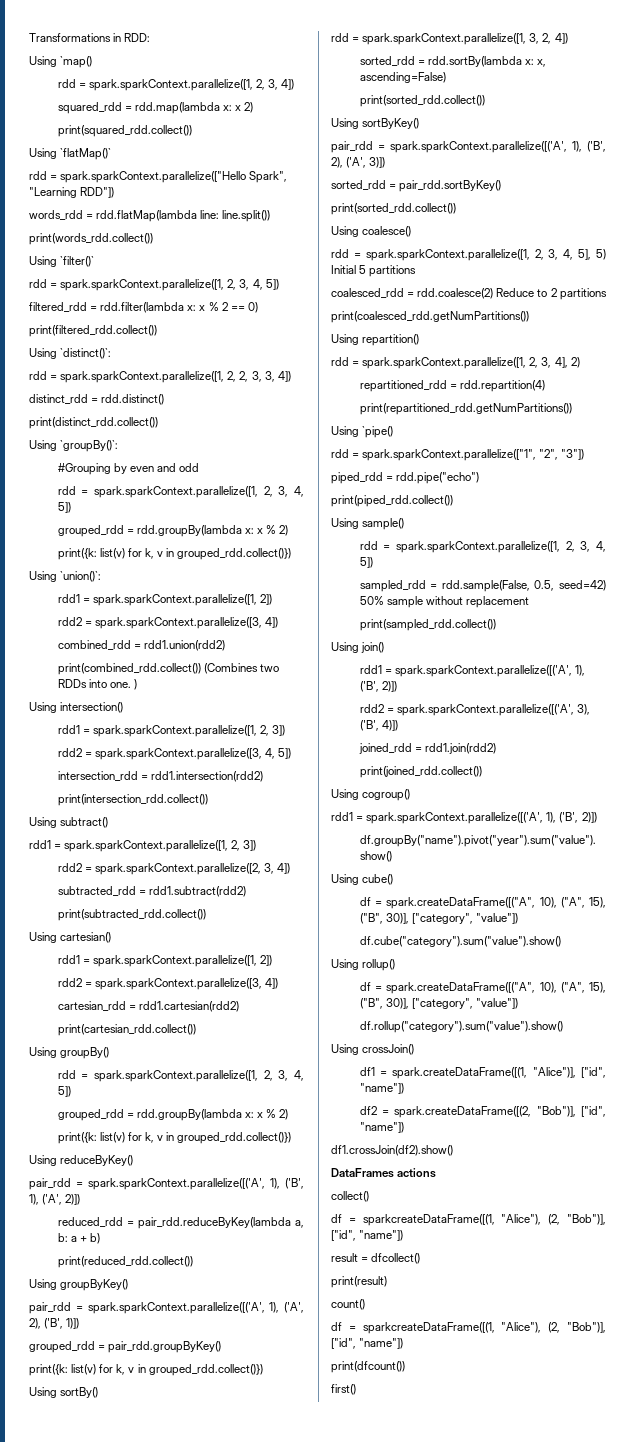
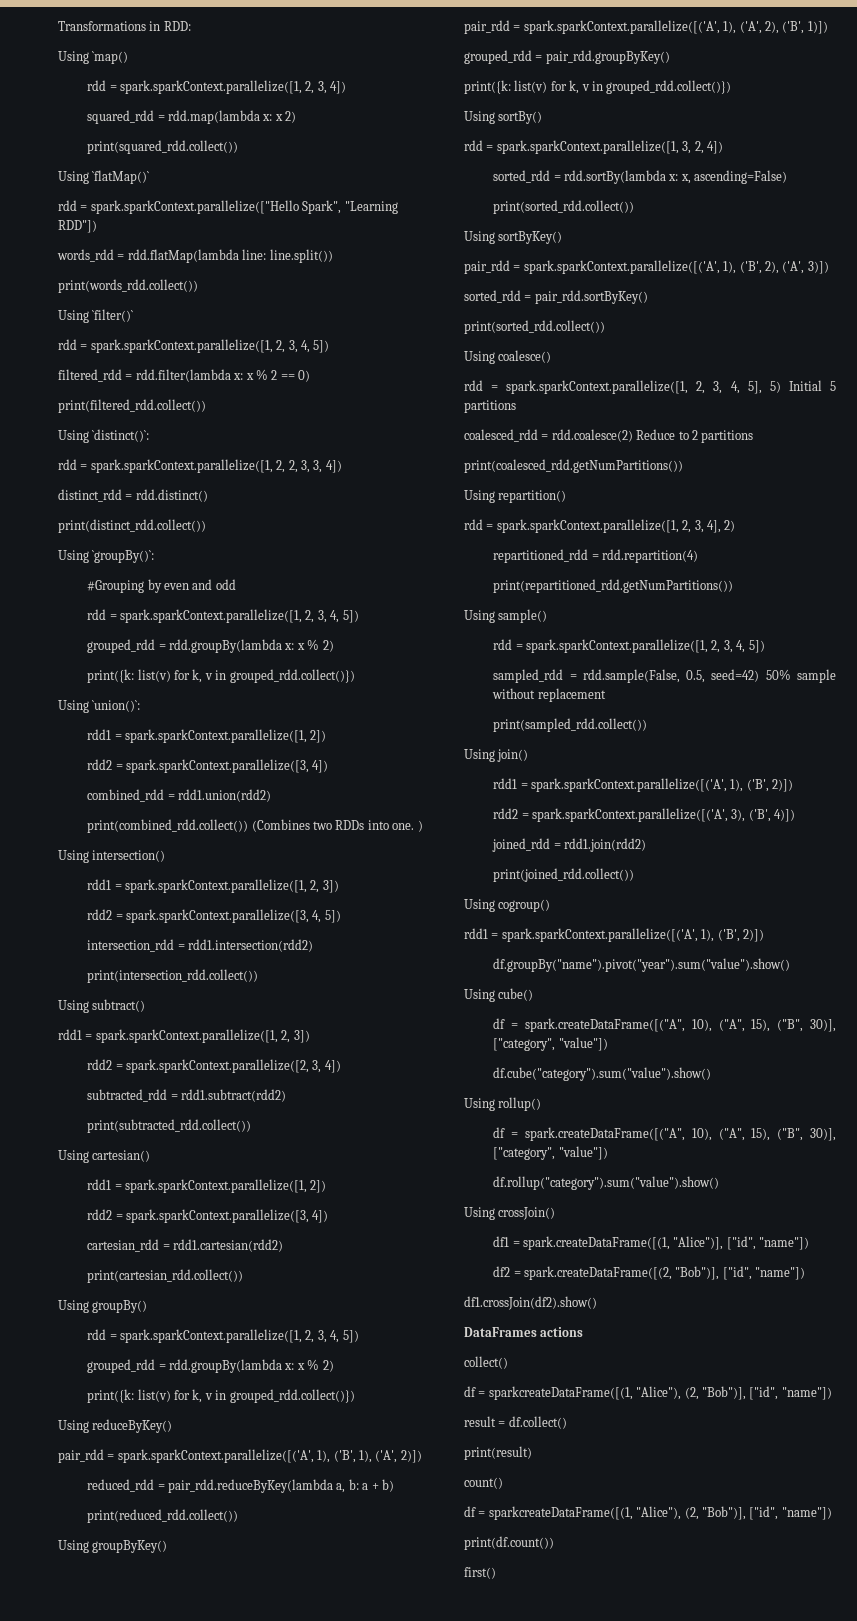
- Using `pipe()
- rdd = spark.sparkContext.parallelize(["1", "2", "3"])
- piped_rdd = rdd.pipe("echo")
- print(piped_rdd.collect())
- result = dfcollect()
+ result = df.collect()
- print(dfcount())
+ print(df.count())

